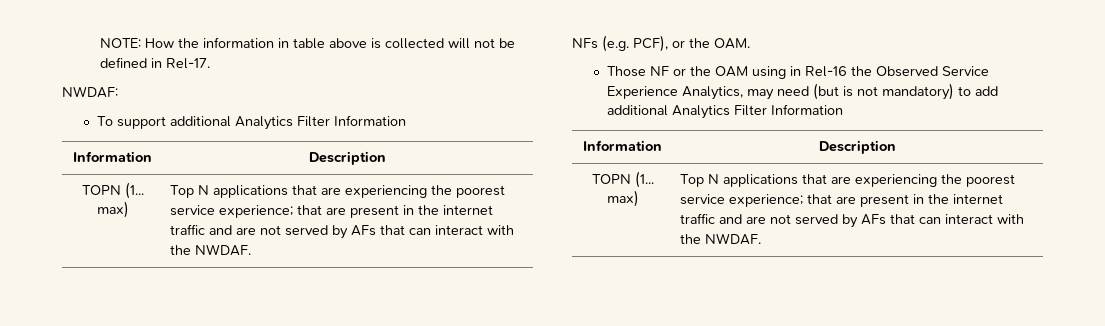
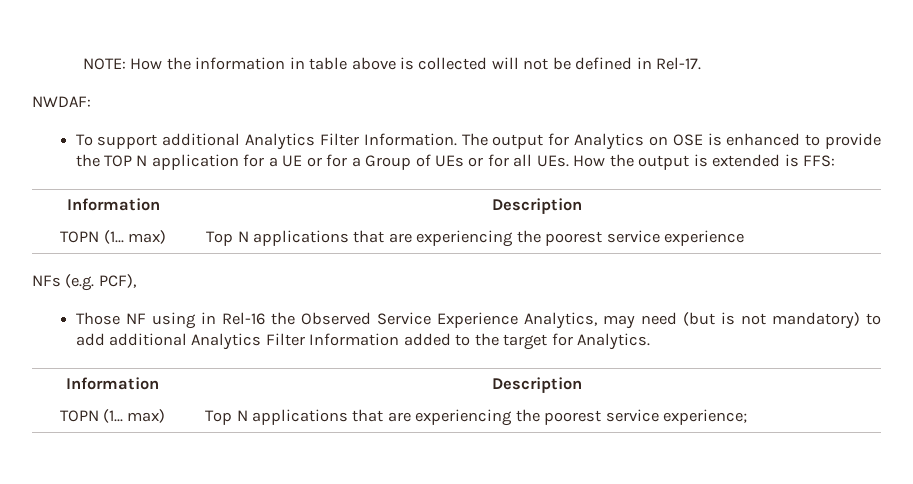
- To support additional Analytics Filter Information
+ To support additional Analytics Filter Information. The output for Analytics on OSE is enhanced to provide the TOP N application for a UE or for a Group of UEs or for all UEs. How the output is extended is FFS:
  Information | Description
- TOPN (1... max) | Top N applications that are experiencing the poorest service experience; that are present in the internet traffic and are not served by AFs that can interact with the NWDAF.
+ TOPN (1... max) | Top N applications that are experiencing the poorest service experience
- NFs (e.g. PCF), or the OAM.
+ NFs (e.g. PCF),
- Those NF or the OAM using in Rel-16 the Observed Service Experience Analytics, may need (but is not mandatory) to add additional Analytics Filter Information
+ Those NF using in Rel-16 the Observed Service Experience Analytics, may need (but is not mandatory) to add additional Analytics Filter Information added to the target for Analytics.
  Information | Description
- TOPN (1... max) | Top N applications that are experiencing the poorest service experience; that are present in the internet traffic and are not served by AFs that can interact with the NWDAF.
+ TOPN (1... max) | Top N applications that are experiencing the poorest service experience;

